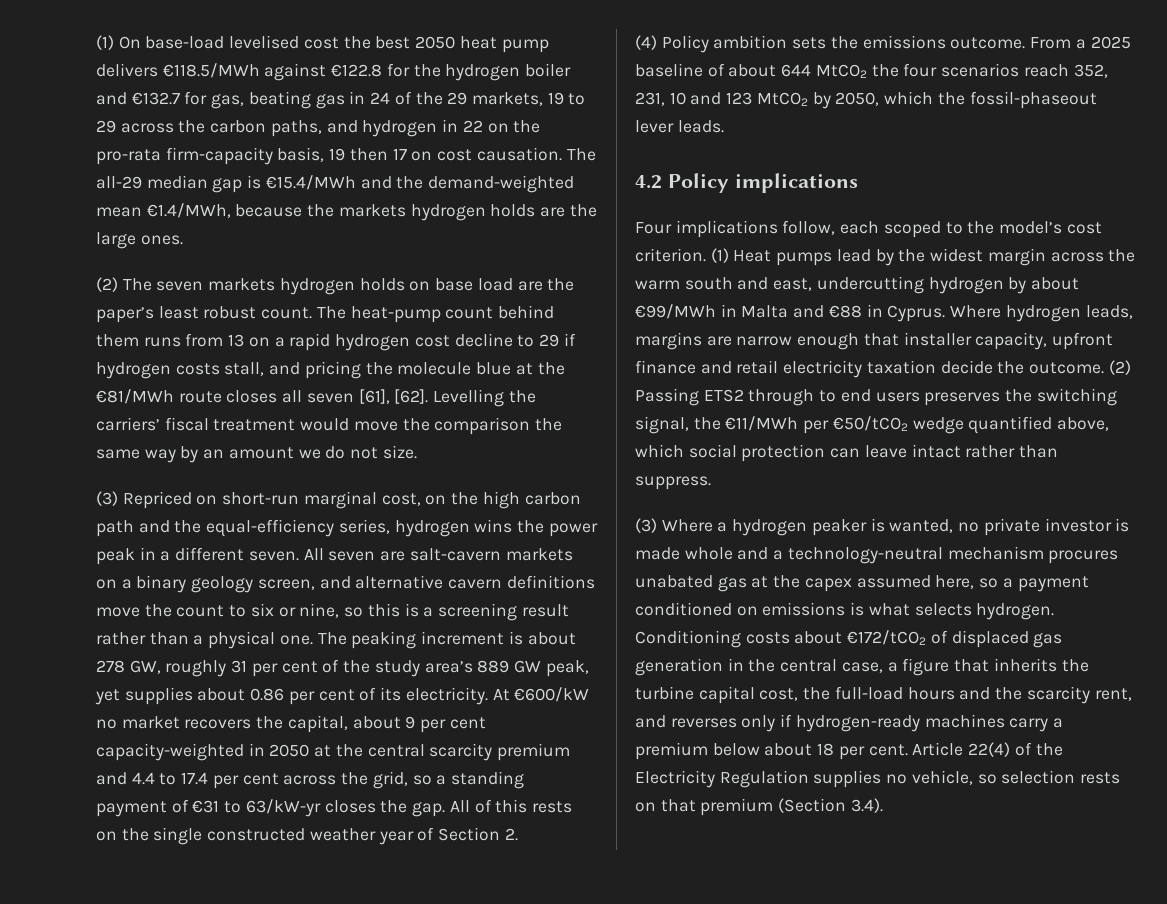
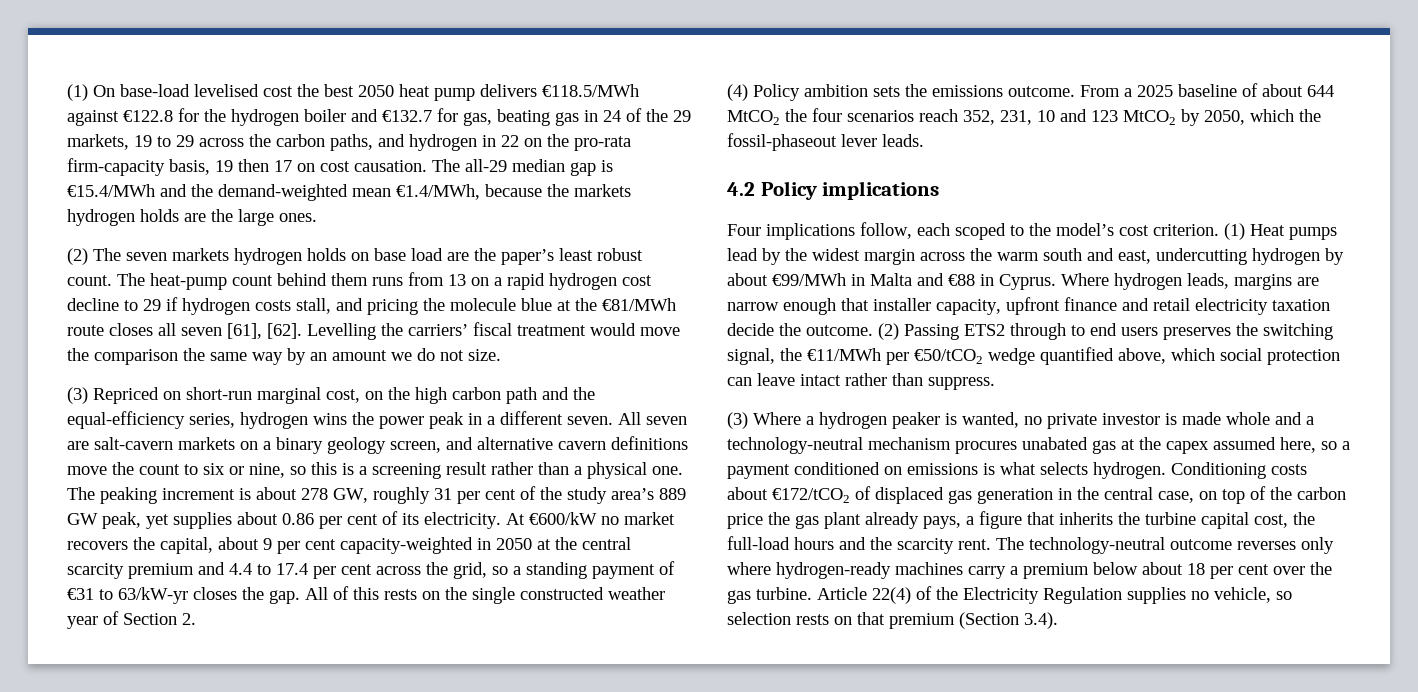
- Conditioning costs about €172/tCO2 of displaced gas generation in the central case, a figure that inherits the turbine capital cost, the full-load hours and the scarcity rent, and reverses only if hydrogen-ready machines carry a premium below about 18 per cent.
+ Conditioning costs about €172/tCO2 of displaced gas generation in the central case, on top of the carbon price the gas plant already pays, a figure that inherits the turbine capital cost, the full-load hours and the scarcity rent. The technology-neutral outcome reverses only where hydrogen-ready machines carry a premium below about 18 per cent over the gas turbine.

